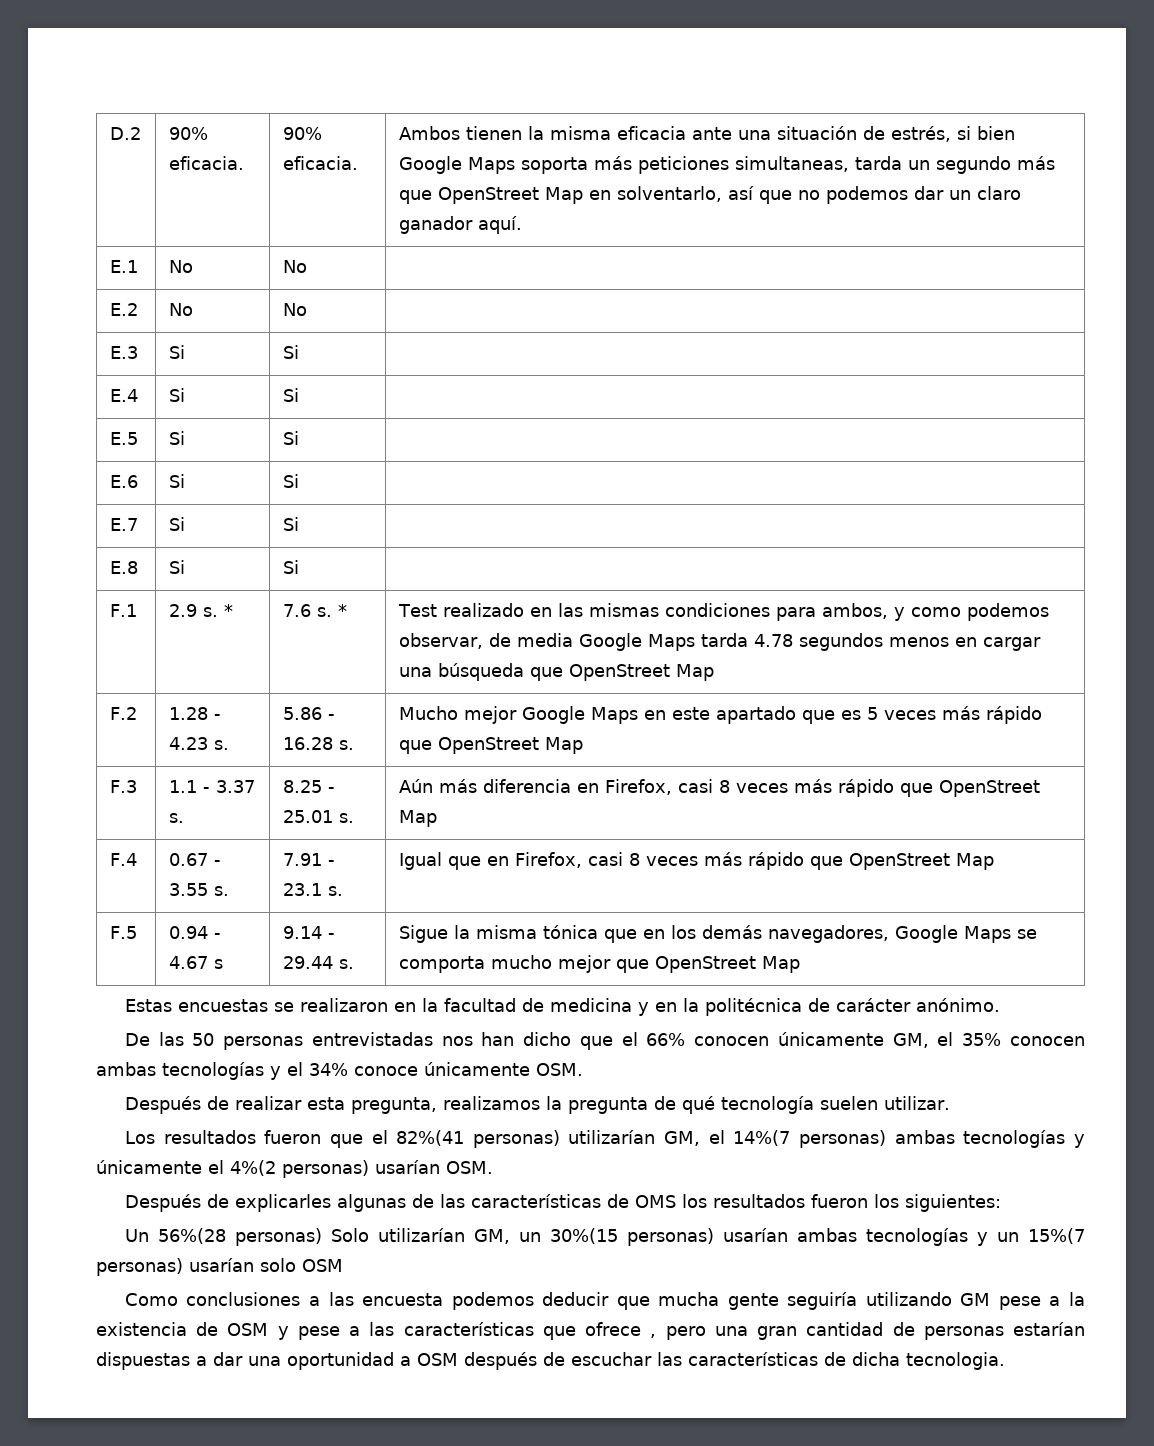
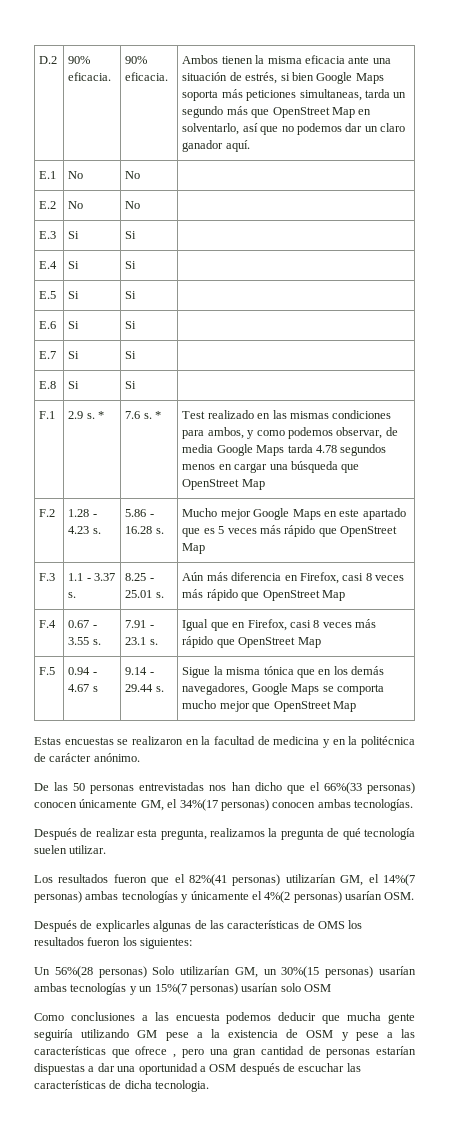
- De las 50 personas entrevistadas nos han dicho que el 66% conocen únicamente GM, el 35% conocen ambas tecnologías y el 34% conoce únicamente OSM.
+ De las 50 personas entrevistadas nos han dicho que el 66%(33 personas) conocen únicamente GM, el 34%(17 personas) conocen ambas tecnologías.

